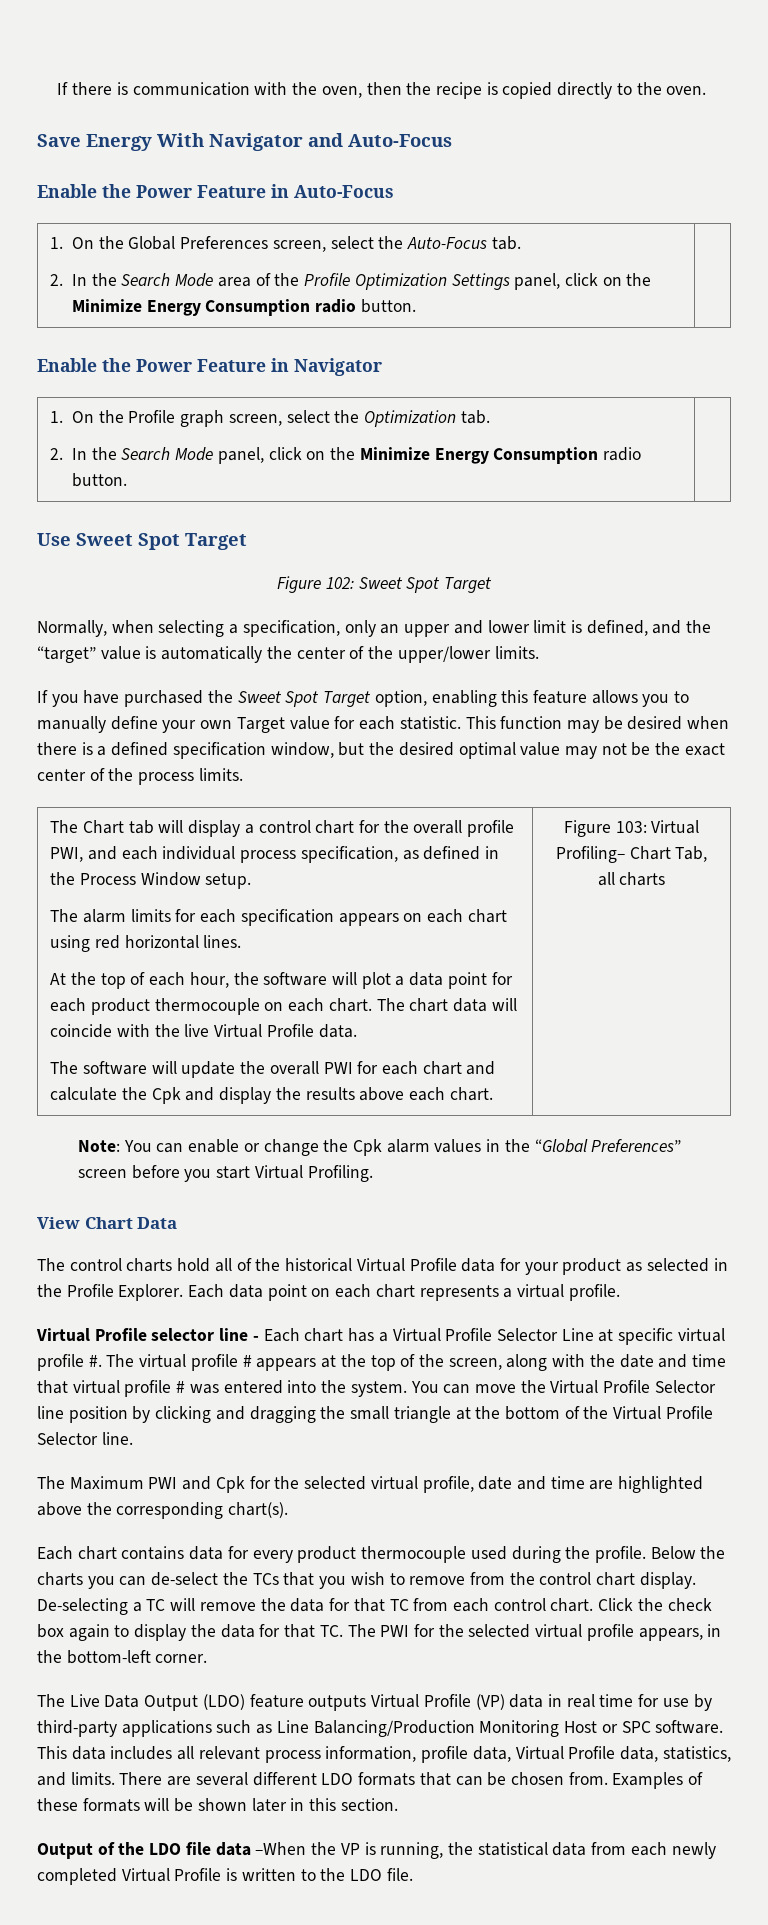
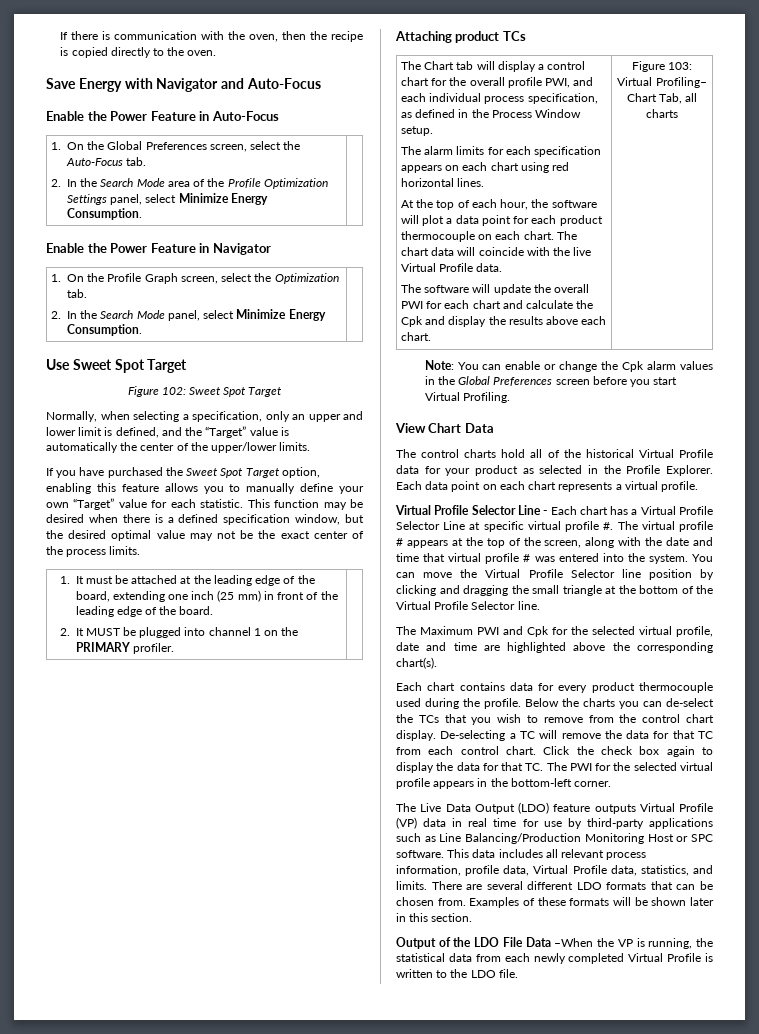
- Save Energy With Navigator and Auto-Focus
+ Save Energy with Navigator and Auto-Focus
  1. On the Global Preferences screen, select the Auto-Focus tab.
- 2. In the Search Mode area of the Profile Optimization Settings panel, click on the Minimize Energy Consumption radio button. |
+ 2. In the Search Mode area of the Profile Optimization Settings panel, select Minimize Energy Consumption. |
- 1. On the Profile graph screen, select the Optimization tab.
- 2. In the Search Mode panel, click on the Minimize Energy Consumption radio button. |
+ 1. On the Profile Graph screen, select the Optimization tab.
+ 2. In the Search Mode panel, select Minimize Energy Consumption. |
- Normally, when selecting a specification, only an upper and lower limit is defined, and the “target” value is automatically the center of the upper/lower limits.
+ Normally, when selecting a specification, only an upper and lower limit is defined, and the “Target” value is automatically the center of the upper/lower limits.
- If you have purchased the Sweet Spot Target option, enabling this feature allows you to manually define your own Target value for each statistic.
+ If you have purchased the Sweet Spot Target option, enabling this feature allows you to manually define your own “Target” value for each statistic.
+ 1. It must be attached at the leading edge of the board, extending one inch (25 mm) in front of the leading edge of the board.
+ 2. It MUST be plugged into channel 1 on the PRIMARY profiler. |
+ Attaching product TCs
- Note: You can enable or change the Cpk alarm values in the “Global Preferences” screen before you start Virtual Profiling.
+ Note: You can enable or change the Cpk alarm values in the Global Preferences screen before you start Virtual Profiling.
- Virtual Profile selector line - Each chart has a Virtual Profile Selector Line at specific virtual profile #.
+ Virtual Profile Selector Line - Each chart has a Virtual Profile Selector Line at specific virtual profile #.
- Click the check box again to display the data for that TC. The PWI for the selected virtual profile appears, in the bottom-left corner.
+ Click the check box again to display the data for that TC. The PWI for the selected virtual profile appears in the bottom-left corner.
- Output of the LDO file data –When the VP is running, the statistical data from each newly completed Virtual Profile is written to the LDO file.
+ Output of the LDO File Data –When the VP is running, the statistical data from each newly completed Virtual Profile is written to the LDO file.

